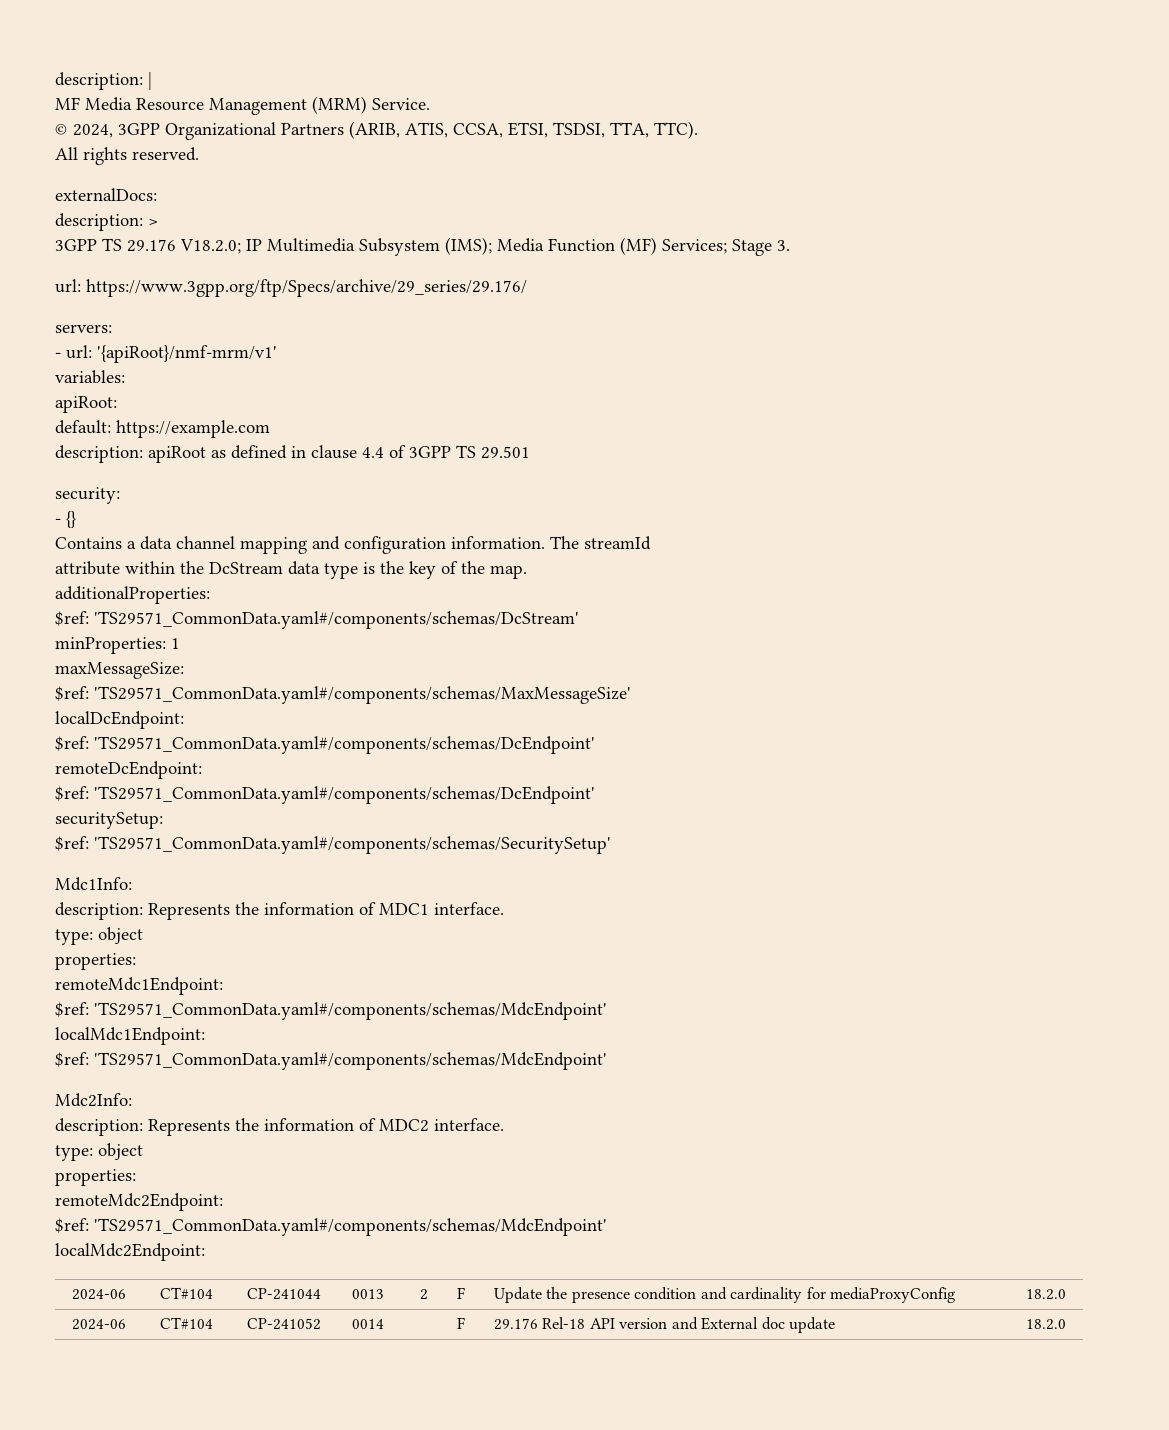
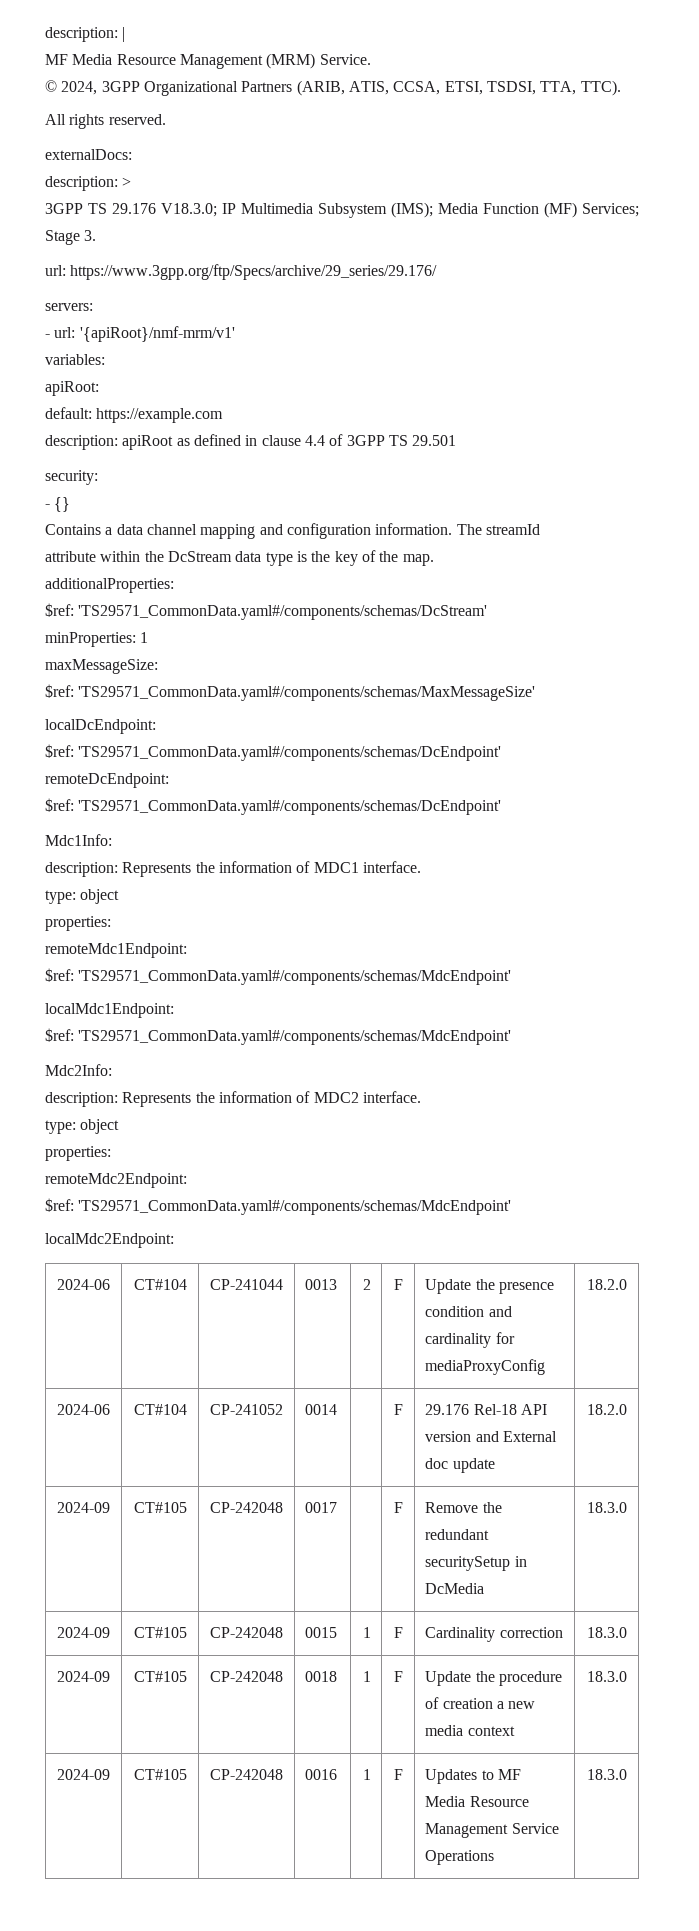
- 3GPP TS 29.176 V18.2.0; IP Multimedia Subsystem (IMS); Media Function (MF) Services; Stage 3.
+ 3GPP TS 29.176 V18.3.0; IP Multimedia Subsystem (IMS); Media Function (MF) Services; Stage 3.
- securitySetup:
- $ref: 'TS29571_CommonData.yaml#/components/schemas/SecuritySetup'
+ 2024-09 | CT#105 | CP-242048 | 0017 | | F | Remove the redundant securitySetup in DcMedia | 18.3.0
+ 2024-09 | CT#105 | CP-242048 | 0015 | 1 | F | Cardinality correction | 18.3.0
+ 2024-09 | CT#105 | CP-242048 | 0018 | 1 | F | Update the procedure of creation a new media context | 18.3.0
+ 2024-09 | CT#105 | CP-242048 | 0016 | 1 | F | Updates to MF Media Resource Management Service Operations | 18.3.0

